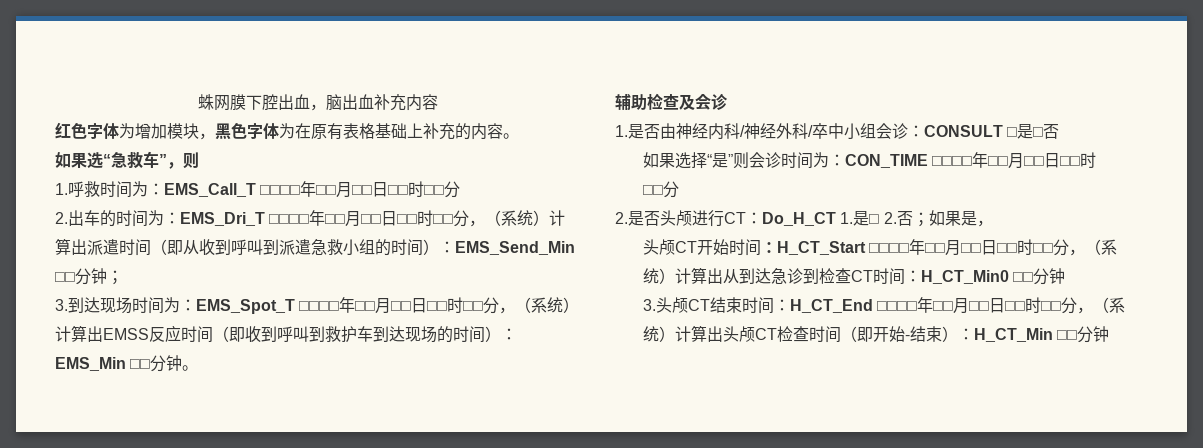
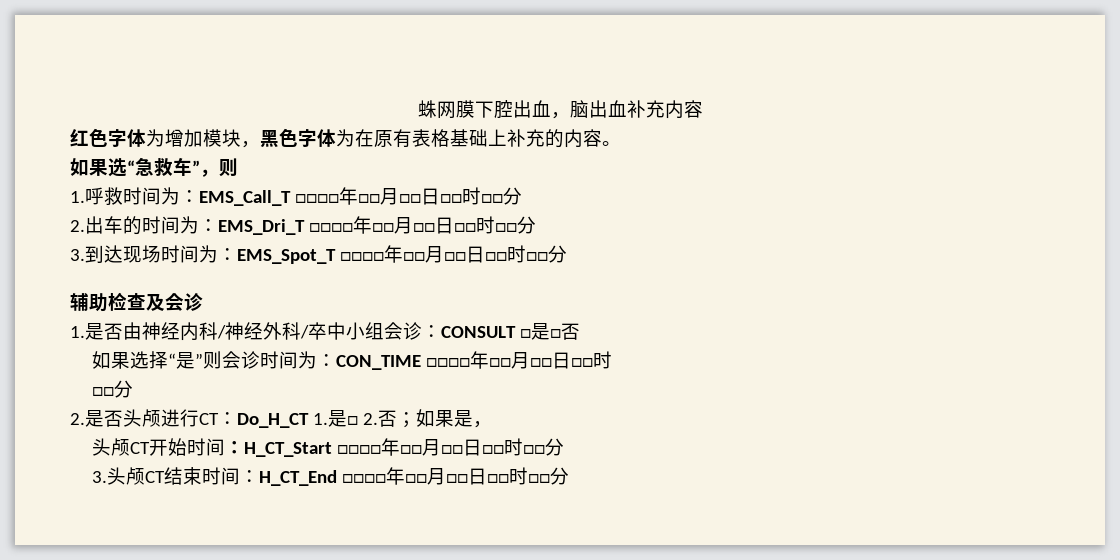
- 2.出车的时间为：EMS_Dri_T □□□□年□□月□□日□□时□□分，（系统）计算出派遣时间（即从收到呼叫到派遣急救小组的时间）：EMS_Send_Min □□分钟；
+ 2.出车的时间为：EMS_Dri_T □□□□年□□月□□日□□时□□分
- 3.到达现场时间为：EMS_Spot_T □□□□年□□月□□日□□时□□分，（系统）计算出EMSS反应时间（即收到呼叫到救护车到达现场的时间）：EMS_Min □□分钟。
+ 3.到达现场时间为：EMS_Spot_T □□□□年□□月□□日□□时□□分
- 头颅CT开始时间：H_CT_Start □□□□年□□月□□日□□时□□分，（系统）计算出从到达急诊到检查CT时间：H_CT_Min0 □□分钟
+ 头颅CT开始时间：H_CT_Start □□□□年□□月□□日□□时□□分
- 3.头颅CT结束时间：H_CT_End □□□□年□□月□□日□□时□□分，（系统）计算出头颅CT检查时间（即开始-结束）：H_CT_Min □□分钟
+ 3.头颅CT结束时间：H_CT_End □□□□年□□月□□日□□时□□分

